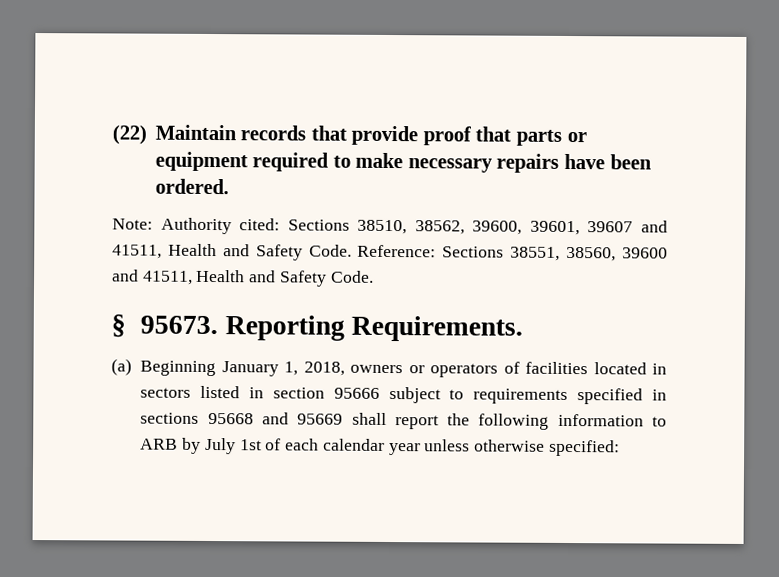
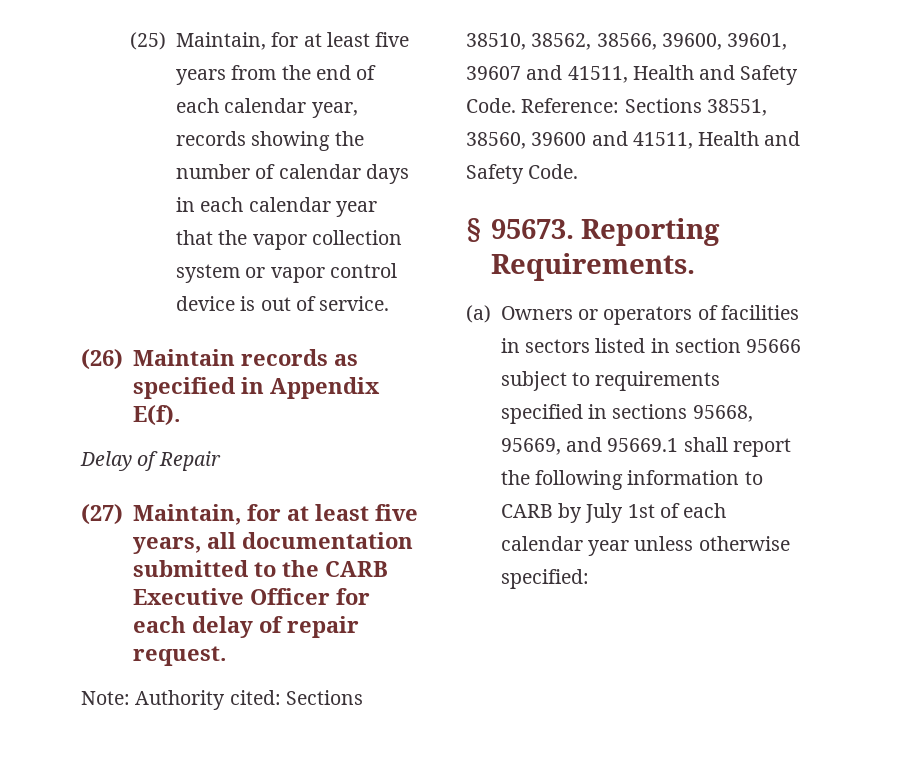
- (22) Maintain records that provide proof that parts or equipment required to make necessary repairs have been ordered.
+ (25) Maintain, for at least five years from the end of each calendar year, records showing the number of calendar days in each calendar year that the vapor collection system or vapor control device is out of service.
+ (26) Maintain records as specified in Appendix E(f).
+ Delay of Repair
+ (27) Maintain, for at least five years, all documentation submitted to the CARB Executive Officer for each delay of repair request.
- Note: Authority cited: Sections 38510, 38562, 39600, 39601, 39607 and 41511, Health and Safety Code.
+ Note: Authority cited: Sections 38510, 38562, 38566, 39600, 39601, 39607 and 41511, Health and Safety Code.
- (a) Beginning January 1, 2018, owners or operators of facilities located in sectors listed in section 95666 subject to requirements specified in sections 95668 and 95669 shall report the following information to ARB by July 1st of each calendar year unless otherwise specified:
+ (a) Owners or operators of facilities in sectors listed in section 95666 subject to requirements specified in sections 95668, 95669, and 95669.1 shall report the following information to CARB by July 1st of each calendar year unless otherwise specified:

